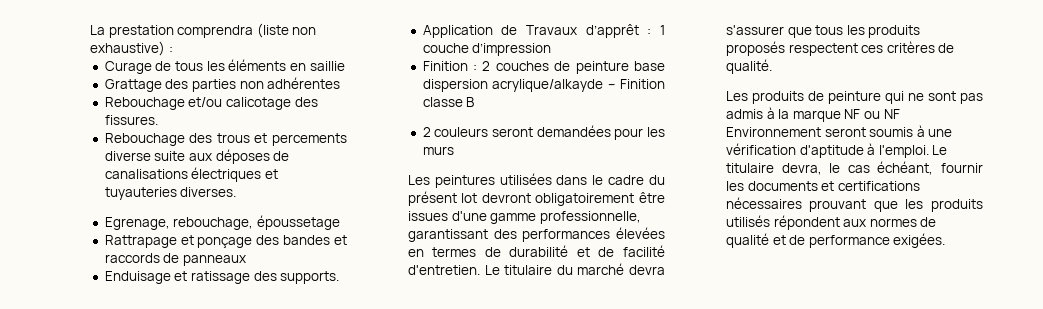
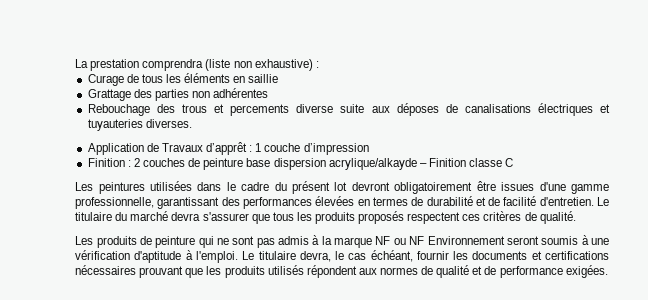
- Rebouchage et/ou calicotage des fissures.
- Egrenage, rebouchage, époussetage
- Rattrapage et ponçage des bandes et raccords de panneaux
- Enduisage et ratissage des supports.
- Finition : 2 couches de peinture base dispersion acrylique/alkayde – Finition classe B
- 2 couleurs seront demandées pour les murs
+ Finition : 2 couches de peinture base dispersion acrylique/alkayde – Finition classe C

